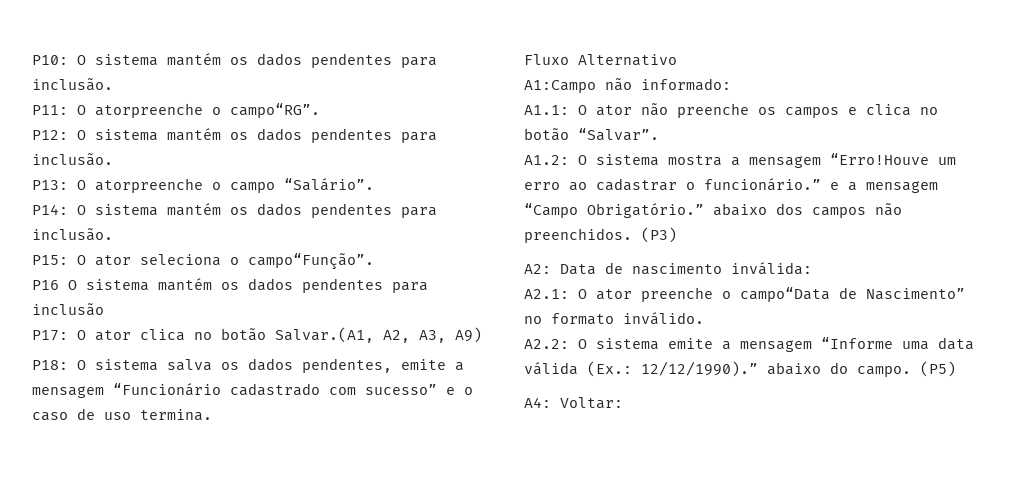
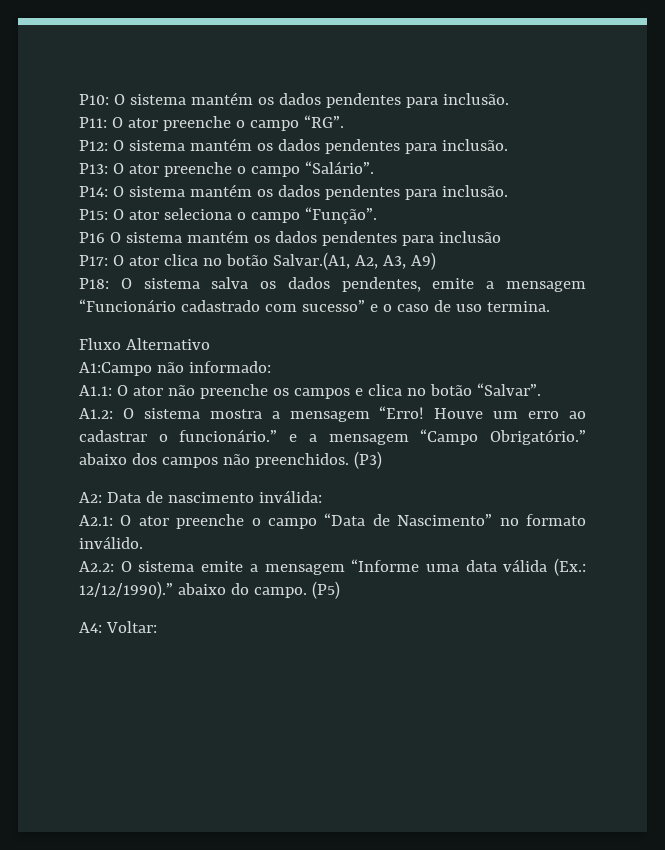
- P11: O atorpreenche o campo“RG”.
+ P11: O ator preenche o campo “RG”.
- P13: O atorpreenche o campo “Salário”.
+ P13: O ator preenche o campo “Salário”.
- P15: O ator seleciona o campo“Função”.
+ P15: O ator seleciona o campo “Função”.
- A1.2: O sistema mostra a mensagem “Erro!Houve um erro ao cadastrar o funcionário.” e a mensagem “Campo Obrigatório.” abaixo dos campos não preenchidos.
+ A1.2: O sistema mostra a mensagem “Erro! Houve um erro ao cadastrar o funcionário.” e a mensagem “Campo Obrigatório.” abaixo dos campos não preenchidos.
- A2.1: O ator preenche o campo“Data de Nascimento” no formato inválido.
+ A2.1: O ator preenche o campo “Data de Nascimento” no formato inválido.

